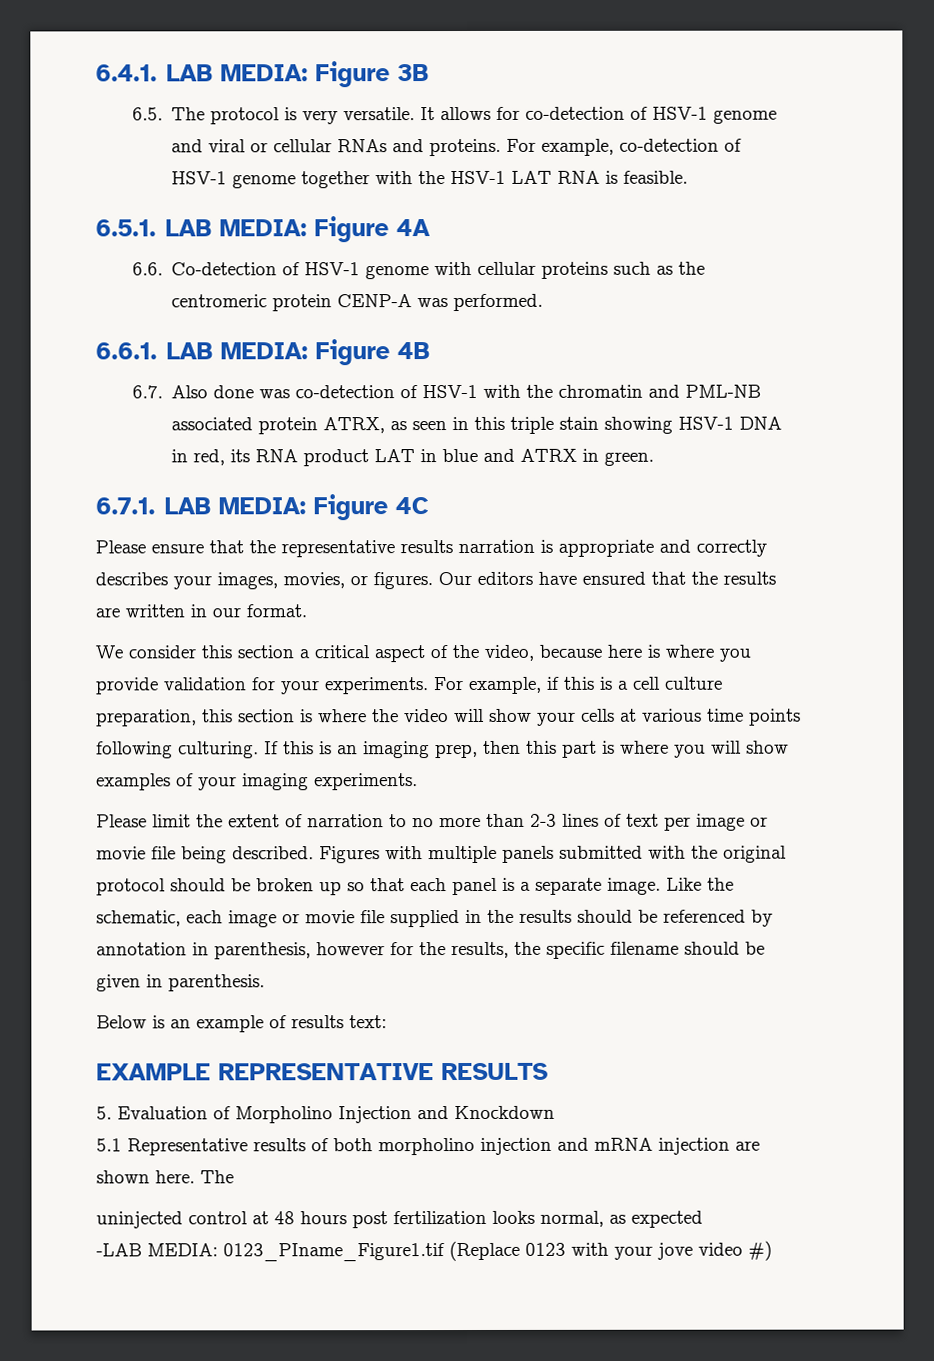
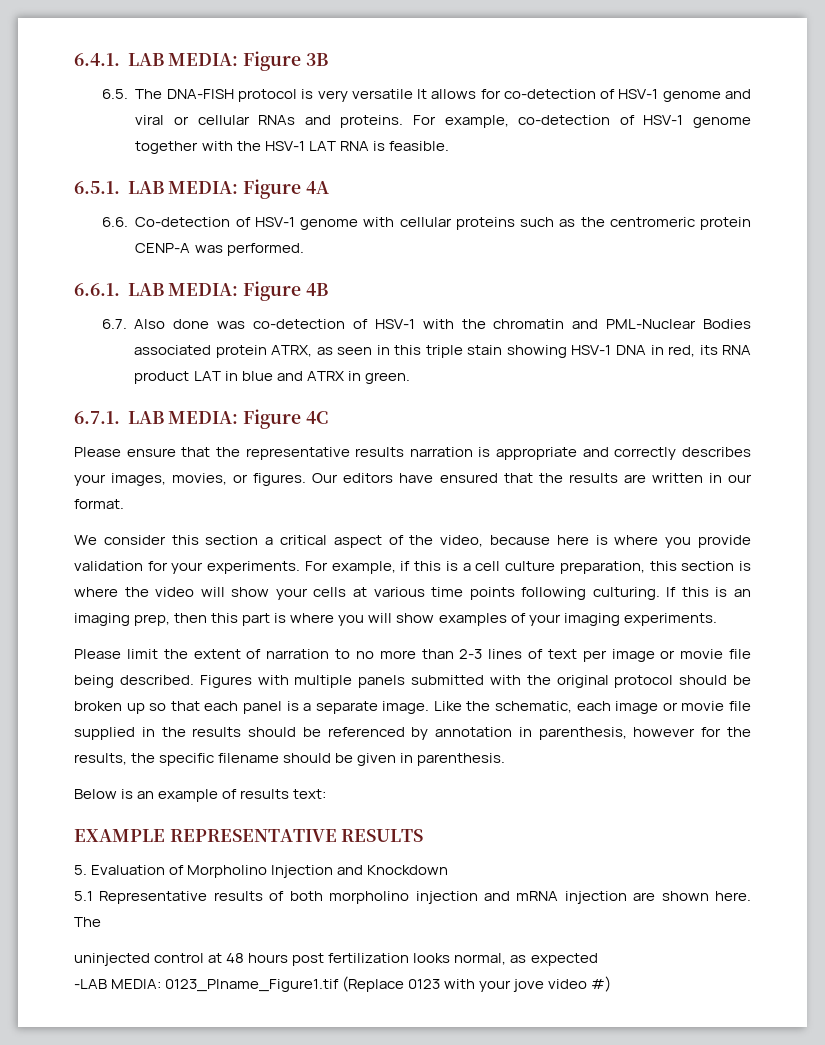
- 6.5. The protocol is very versatile. It allows for co-detection of HSV-1 genome and viral or cellular RNAs and proteins.
+ 6.5. The DNA-FISH protocol is very versatile It allows for co-detection of HSV-1 genome and viral or cellular RNAs and proteins.
- 6.7. Also done was co-detection of HSV-1 with the chromatin and PML-NB associated protein ATRX, as seen in this triple stain showing HSV-1 DNA in red, its RNA product LAT in blue and ATRX in green.
+ 6.7. Also done was co-detection of HSV-1 with the chromatin and PML-Nuclear Bodies associated protein ATRX, as seen in this triple stain showing HSV-1 DNA in red, its RNA product LAT in blue and ATRX in green.

